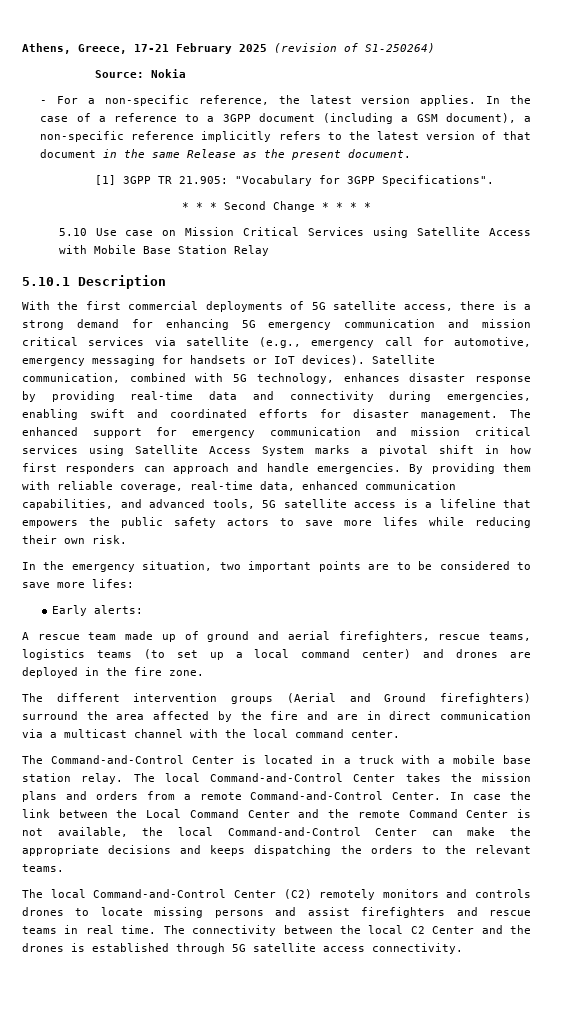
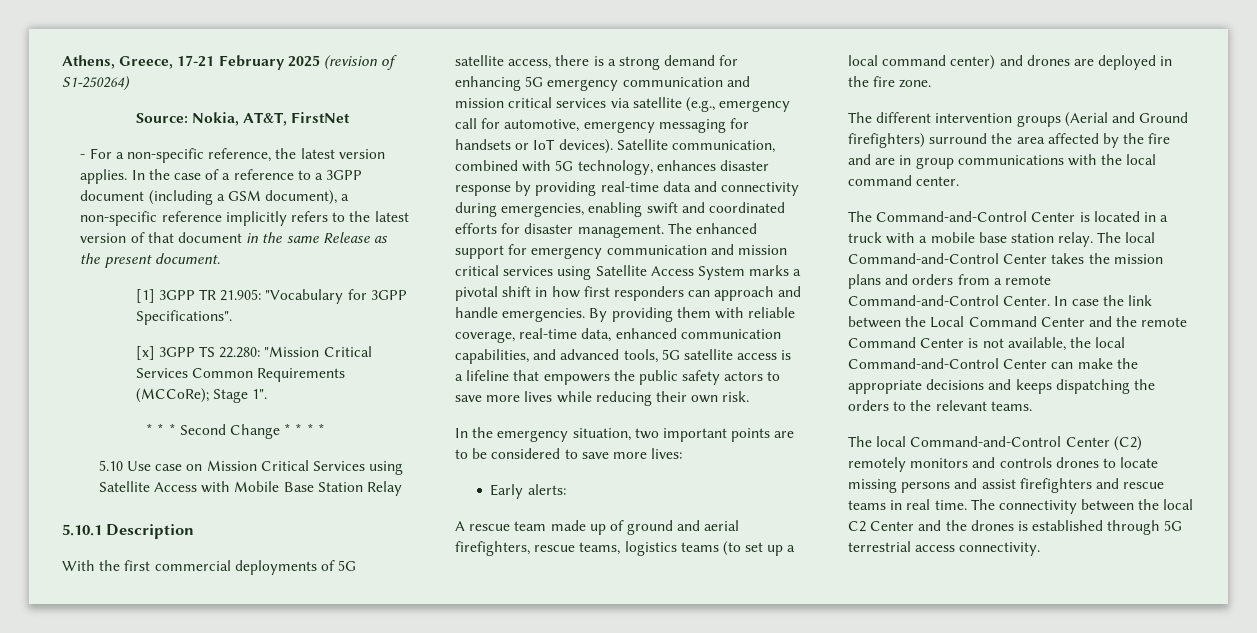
- Source: Nokia
+ Source: Nokia, AT&T, FirstNet
+ [x] 3GPP TS 22.280: "Mission Critical Services Common Requirements (MCCoRe); Stage 1".
- By providing them with reliable coverage, real-time data, enhanced communication capabilities, and advanced tools, 5G satellite access is a lifeline that empowers the public safety actors to save more lifes while reducing their own risk.
+ By providing them with reliable coverage, real-time data, enhanced communication capabilities, and advanced tools, 5G satellite access is a lifeline that empowers the public safety actors to save more lives while reducing their own risk.
- In the emergency situation, two important points are to be considered to save more lifes:
+ In the emergency situation, two important points are to be considered to save more lives:
- The different intervention groups (Aerial and Ground firefighters) surround the area affected by the fire and are in direct communication via a multicast channel with the local command center.
+ The different intervention groups (Aerial and Ground firefighters) surround the area affected by the fire and are in group communications with the local command center.
- The connectivity between the local C2 Center and the drones is established through 5G satellite access connectivity.
+ The connectivity between the local C2 Center and the drones is established through 5G terrestrial access connectivity.

